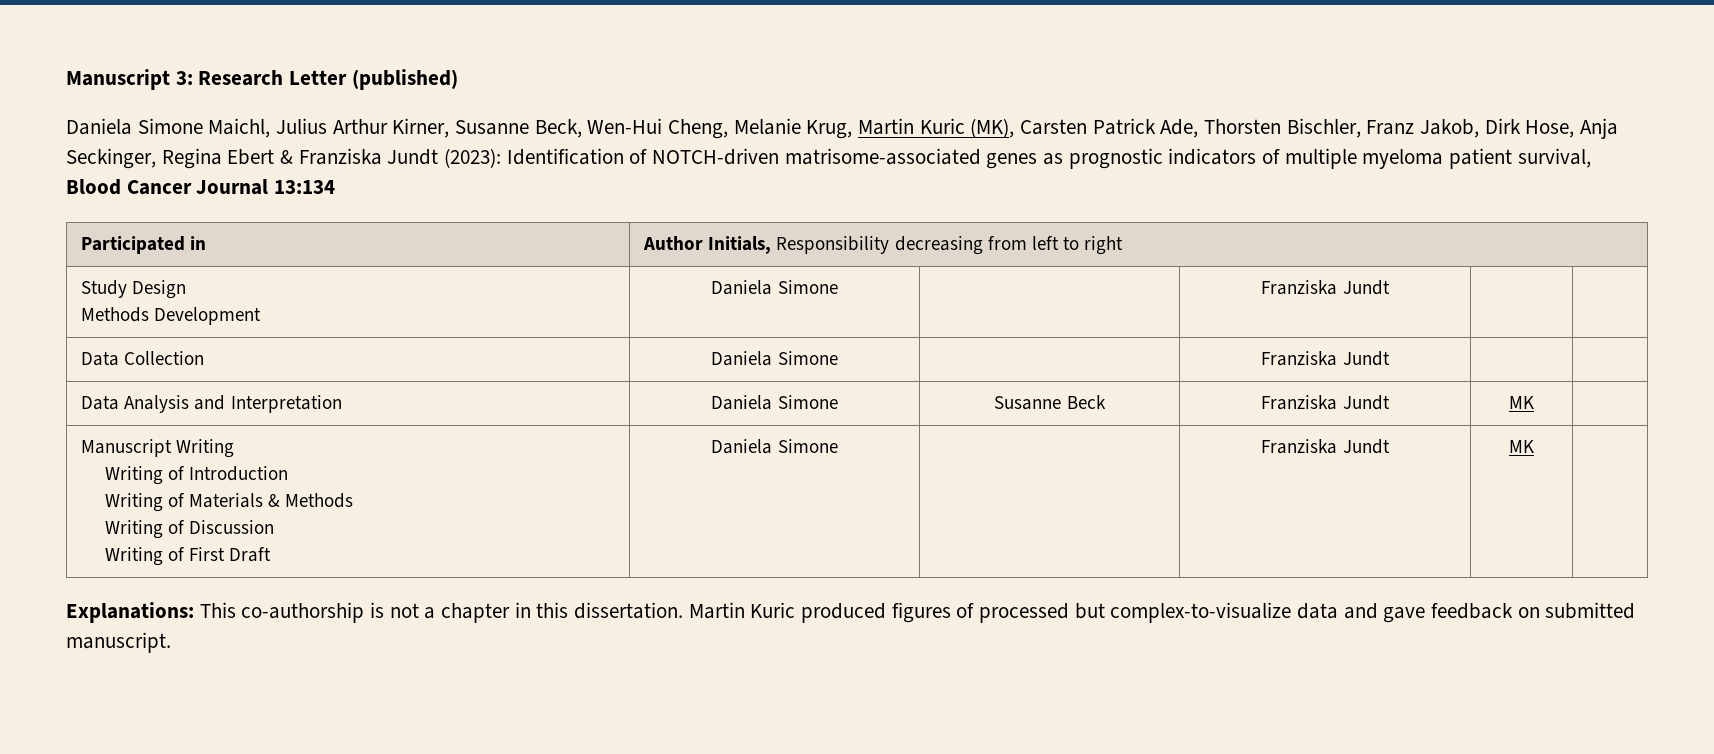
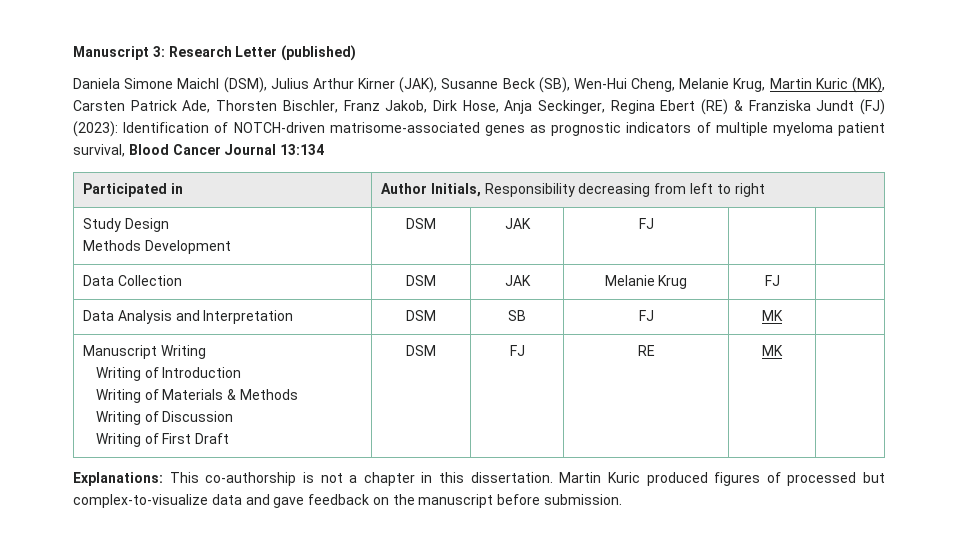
- Daniela Simone Maichl, Julius Arthur Kirner, Susanne Beck, Wen-Hui Cheng, Melanie Krug, Martin Kuric (MK), Carsten Patrick Ade, Thorsten Bischler, Franz Jakob, Dirk Hose, Anja Seckinger, Regina Ebert & Franziska Jundt (2023): Identification of NOTCH-driven matrisome-associated genes as prognostic indicators of multiple myeloma patient survival, Blood Cancer Journal 13:134
+ Daniela Simone Maichl (DSM), Julius Arthur Kirner (JAK), Susanne Beck (SB), Wen-Hui Cheng, Melanie Krug, Martin Kuric (MK), Carsten Patrick Ade, Thorsten Bischler, Franz Jakob, Dirk Hose, Anja Seckinger, Regina Ebert (RE) & Franziska Jundt (FJ) (2023): Identification of NOTCH-driven matrisome-associated genes as prognostic indicators of multiple myeloma patient survival, Blood Cancer Journal 13:134
  Study Design
- Methods Development | Daniela Simone | | Franziska Jundt | |
- Data Collection | Daniela Simone | | Franziska Jundt | |
- Data Analysis and Interpretation | Daniela Simone | Susanne Beck | Franziska Jundt | MK |
+ Methods Development | DSM | JAK | FJ | |
+ Data Collection | DSM | JAK | Melanie Krug | FJ |
+ Data Analysis and Interpretation | DSM | SB | FJ | MK |
  Manuscript Writing
  Writing of Introduction
  Writing of Materials & Methods
  Writing of Discussion
- Writing of First Draft | Daniela Simone | | Franziska Jundt | MK |
+ Writing of First Draft | DSM | FJ | RE | MK |
- Martin Kuric produced figures of processed but complex-to-visualize data and gave feedback on submitted manuscript.
+ Martin Kuric produced figures of processed but complex-to-visualize data and gave feedback on the manuscript before submission.

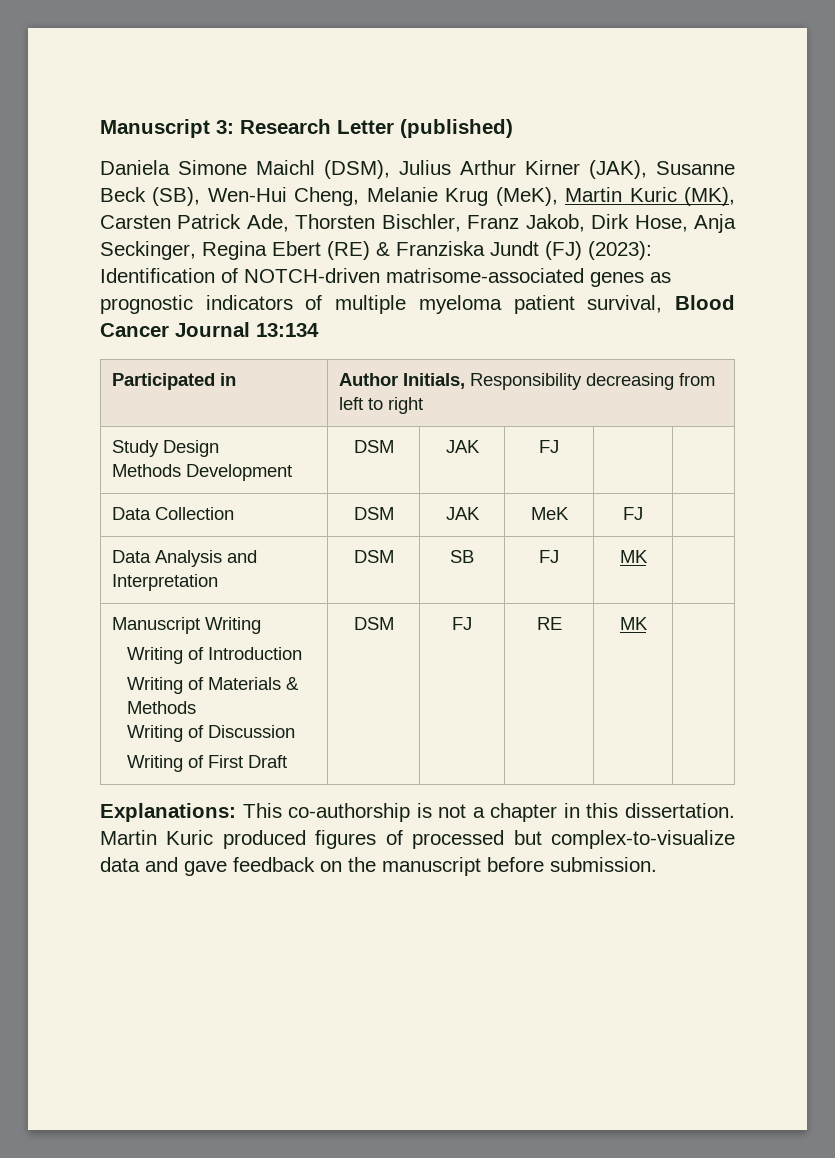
- Daniela Simone Maichl (DSM), Julius Arthur Kirner (JAK), Susanne Beck (SB), Wen-Hui Cheng, Melanie Krug, Martin Kuric (MK), Carsten Patrick Ade, Thorsten Bischler, Franz Jakob, Dirk Hose, Anja Seckinger, Regina Ebert (RE) & Franziska Jundt (FJ) (2023): Identification of NOTCH-driven matrisome-associated genes as prognostic indicators of multiple myeloma patient survival, Blood Cancer Journal 13:134
+ Daniela Simone Maichl (DSM), Julius Arthur Kirner (JAK), Susanne Beck (SB), Wen-Hui Cheng, Melanie Krug (MeK), Martin Kuric (MK), Carsten Patrick Ade, Thorsten Bischler, Franz Jakob, Dirk Hose, Anja Seckinger, Regina Ebert (RE) & Franziska Jundt (FJ) (2023): Identification of NOTCH-driven matrisome-associated genes as prognostic indicators of multiple myeloma patient survival, Blood Cancer Journal 13:134
- Data Collection | DSM | JAK | Melanie Krug | FJ |
+ Data Collection | DSM | JAK | MeK | FJ |

